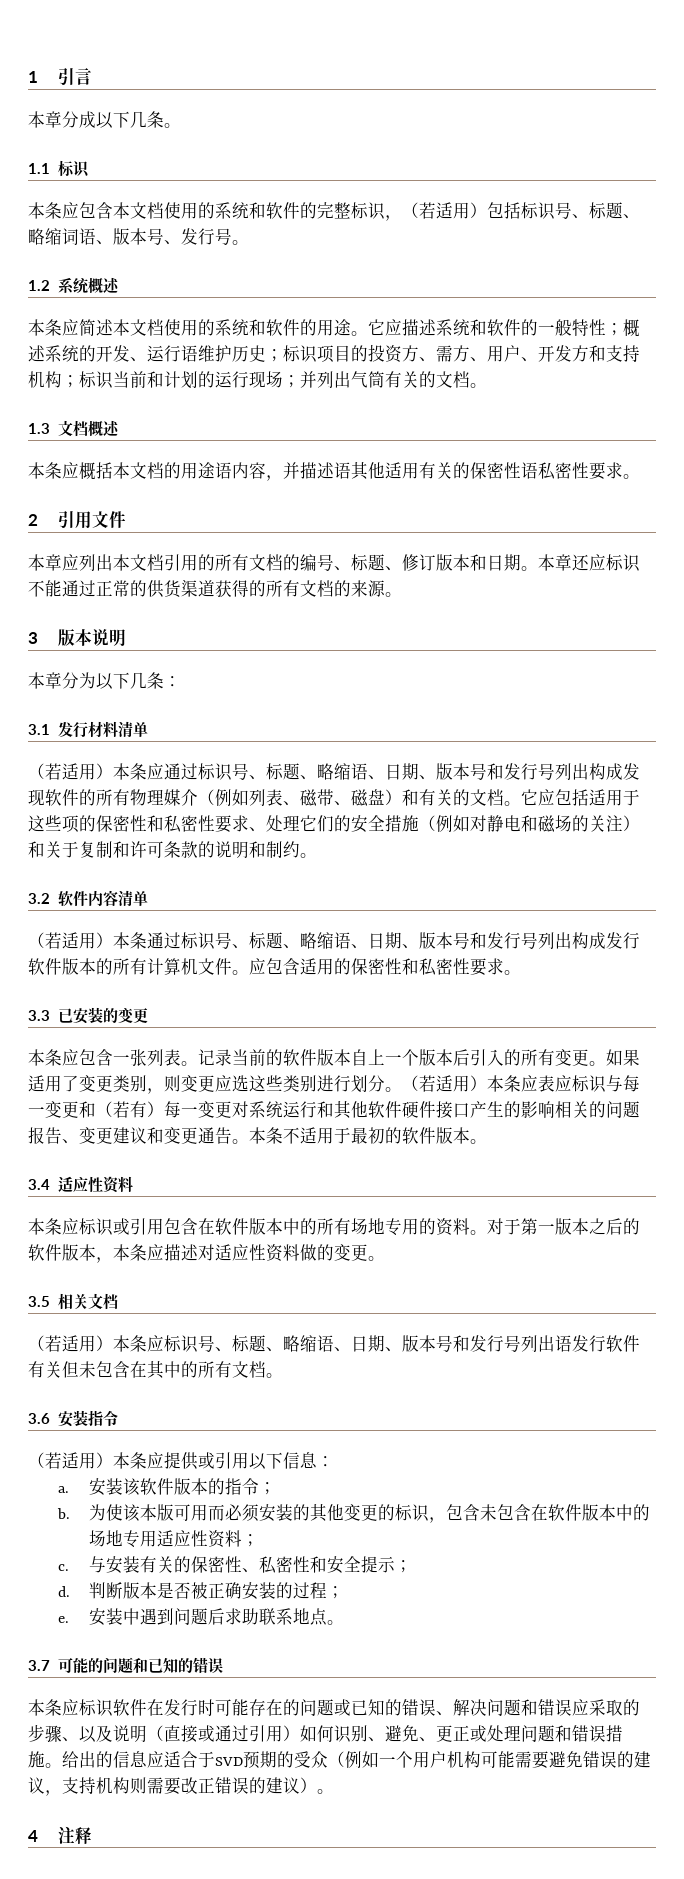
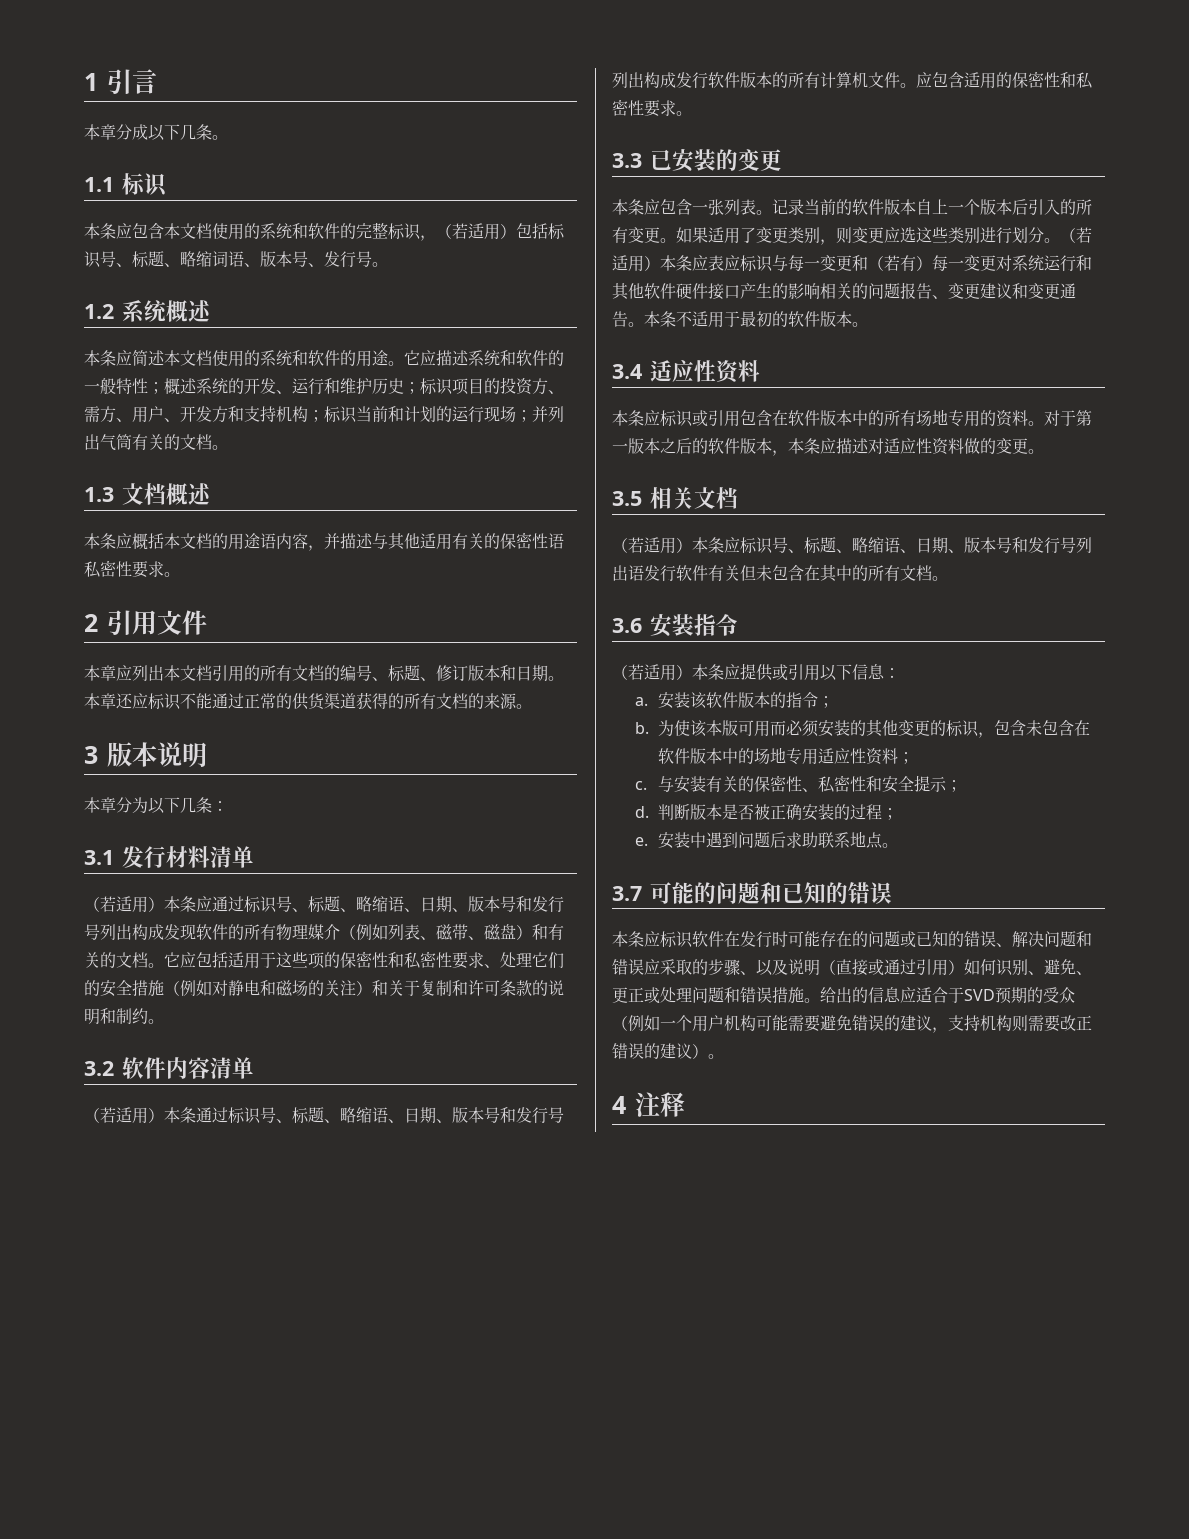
- 它应描述系统和软件的一般特性；概述系统的开发、运行语维护历史；标识项目的投资方、需方、用户、开发方和支持机构；标识当前和计划的运行现场；并列出气筒有关的文档。
+ 它应描述系统和软件的一般特性；概述系统的开发、运行和维护历史；标识项目的投资方、需方、用户、开发方和支持机构；标识当前和计划的运行现场；并列出气筒有关的文档。
- 本条应概括本文档的用途语内容，并描述语其他适用有关的保密性语私密性要求。
+ 本条应概括本文档的用途语内容，并描述与其他适用有关的保密性语私密性要求。

